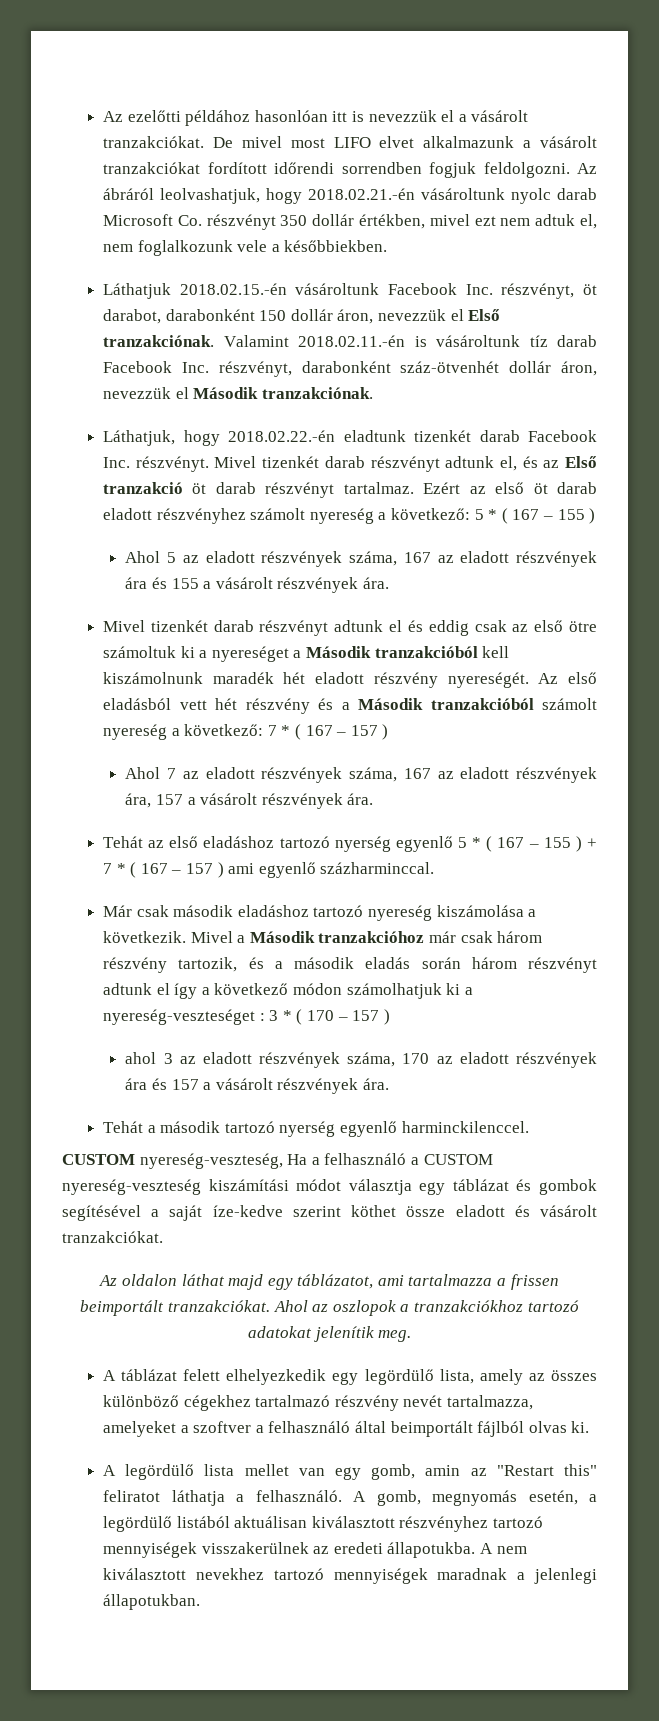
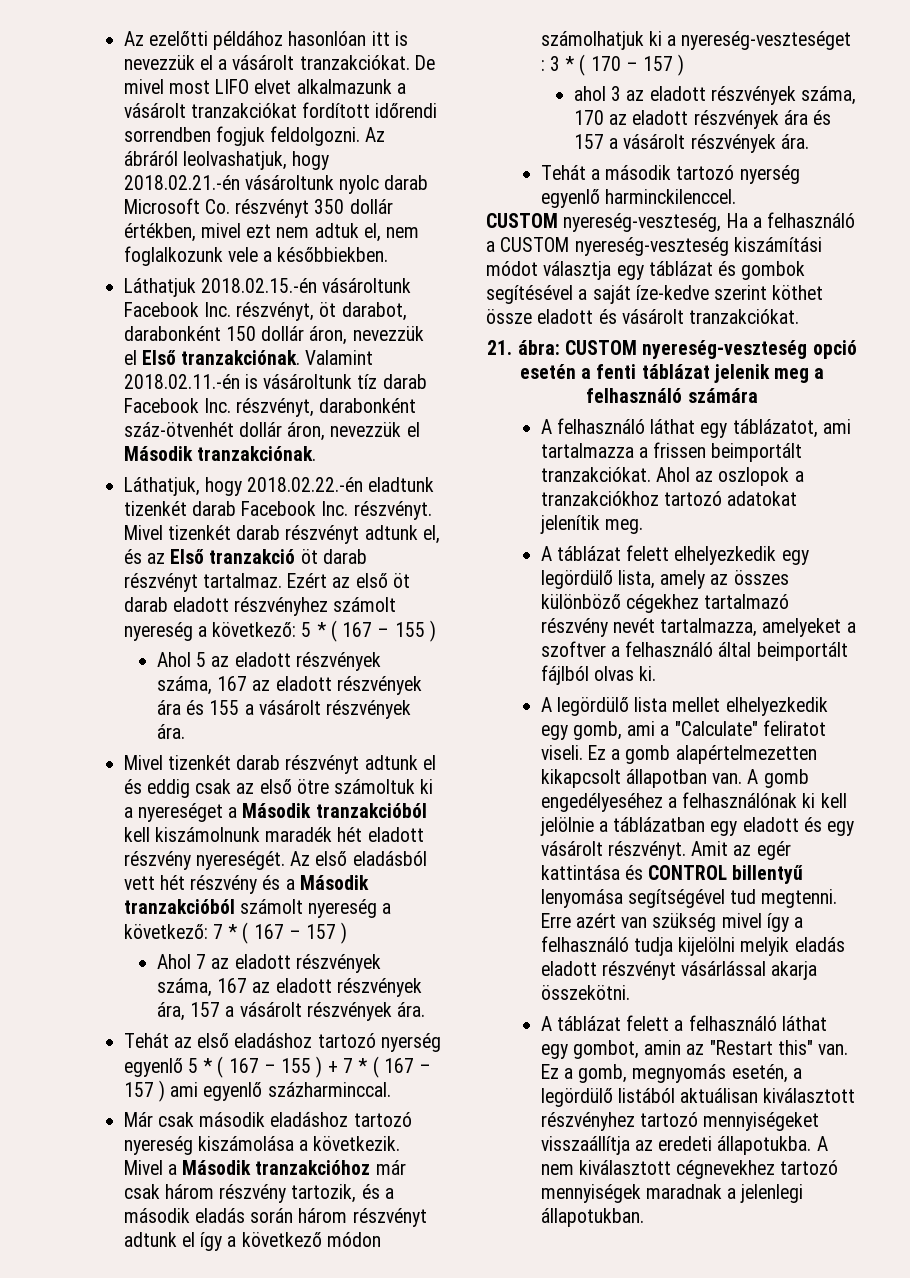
- Az oldalon láthat majd egy táblázatot, ami tartalmazza a frissen beimportált tranzakciókat.
+ 21. ábra: CUSTOM nyereség-veszteség opció esetén a fenti táblázat jelenik meg a felhasználó számára
+ A felhasználó láthat egy táblázatot, ami tartalmazza a frissen beimportált tranzakciókat.
- A legördülő lista mellet van egy gomb, amin az "Restart this" feliratot láthatja a felhasználó. A gomb, megnyomás esetén, a legördülő listából aktuálisan kiválasztott részvényhez tartozó mennyiségek visszakerülnek az eredeti állapotukba.
+ A legördülő lista mellet elhelyezkedik egy gomb, ami a "Calculate" feliratot viseli. Ez a gomb alapértelmezetten kikapcsolt állapotban van. A gomb engedélyeséhez a felhasználónak ki kell jelölnie a táblázatban egy eladott és egy vásárolt részvényt. Amit az egér kattintása és CONTROL billentyű lenyomása segítségével tud megtenni. Erre azért van szükség mivel így a felhasználó tudja kijelölni melyik eladás eladott részvényt vásárlással akarja összekötni.
+ A táblázat felett a felhasználó láthat egy gombot, amin az "Restart this" van. Ez a gomb, megnyomás esetén, a legördülő listából aktuálisan kiválasztott részvényhez tartozó mennyiségeket visszaállítja az eredeti állapotukba.
- A nem kiválasztott nevekhez tartozó mennyiségek maradnak a jelenlegi állapotukban.
+ A nem kiválasztott cégnevekhez tartozó mennyiségek maradnak a jelenlegi állapotukban.

